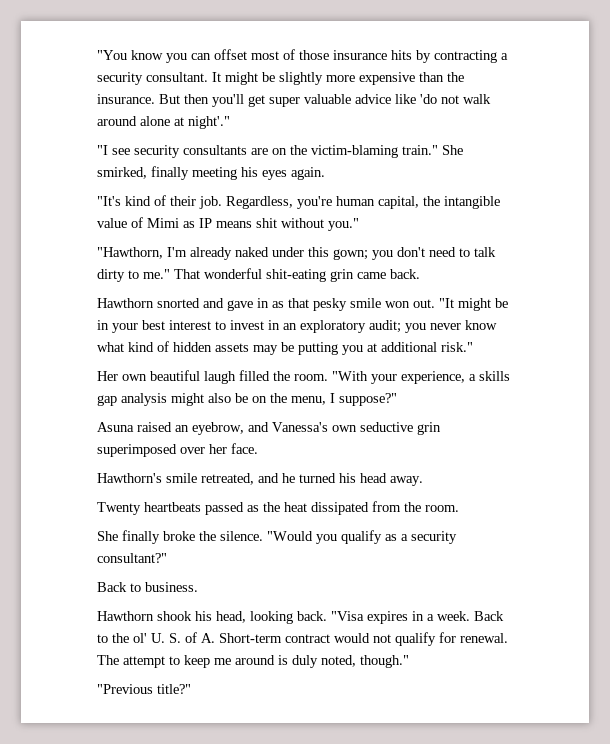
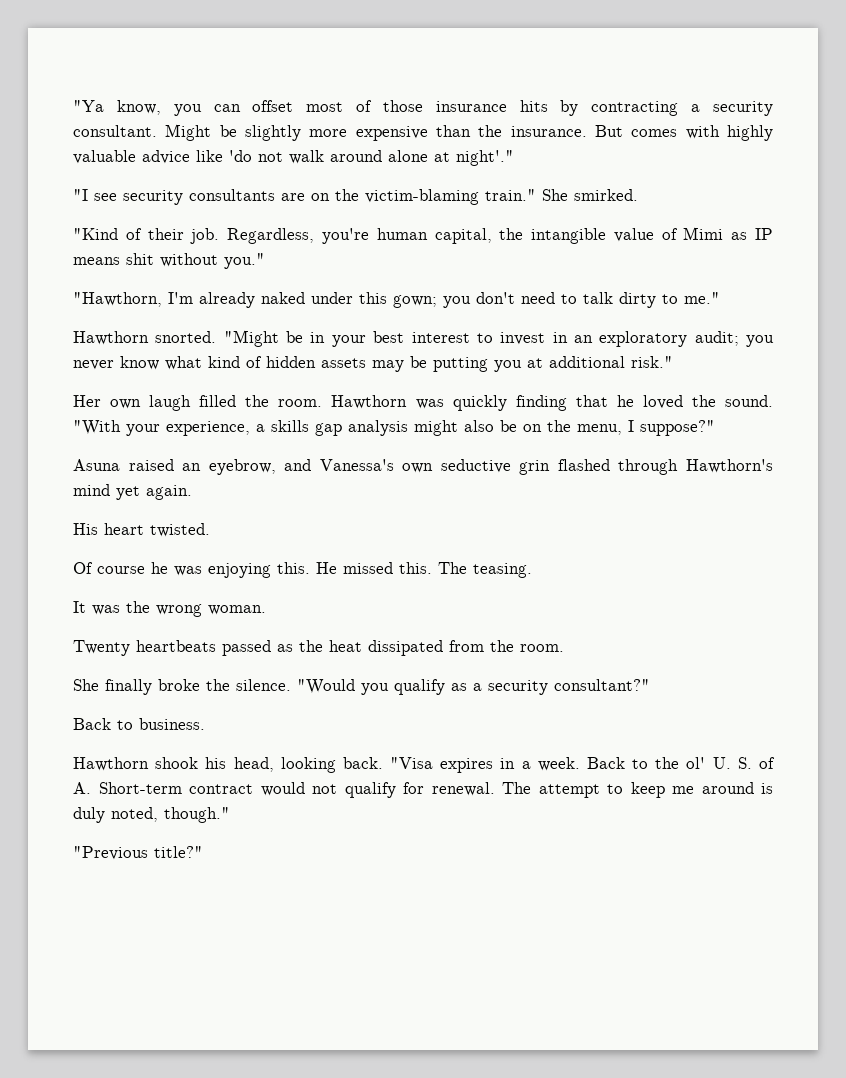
- "You know you can offset most of those insurance hits by contracting a security consultant.
+ "Ya know, you can offset most of those insurance hits by contracting a security consultant.
- It might be slightly more expensive than the insurance.
+ Might be slightly more expensive than the insurance.
- But then you'll get super valuable advice like 'do not walk around alone at night'."
+ But comes with highly valuable advice like 'do not walk around alone at night'."
- She smirked, finally meeting his eyes again.
- "It's kind of their job.
+ She smirked.
+ "Kind of their job.
- "Hawthorn, I'm already naked under this gown; you don't need to talk dirty to me." That wonderful shit-eating grin came back.
- Hawthorn snorted and gave in as that pesky smile won out. "It might be in your best interest to invest in an exploratory audit; you never know what kind of hidden assets may be putting you at additional risk."
+ "Hawthorn, I'm already naked under this gown; you don't need to talk dirty to me."
+ Hawthorn snorted. "Might be in your best interest to invest in an exploratory audit; you never know what kind of hidden assets may be putting you at additional risk."
- Her own beautiful laugh filled the room.
+ Her own laugh filled the room.
+ Hawthorn was quickly finding that he loved the sound.
- Asuna raised an eyebrow, and Vanessa's own seductive grin superimposed over her face.
- Hawthorn's smile retreated, and he turned his head away.
+ Asuna raised an eyebrow, and Vanessa's own seductive grin flashed through Hawthorn's mind yet again.
+ His heart twisted.
+ Of course he was enjoying this. He missed this. The teasing.
+ It was the wrong woman.

